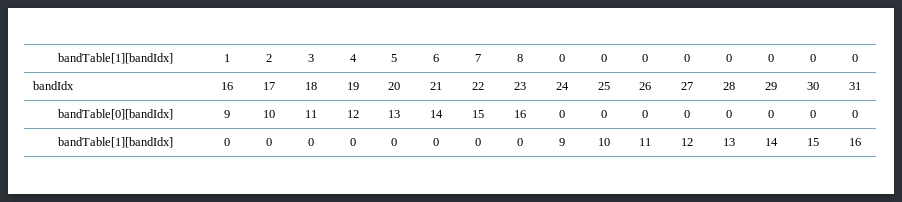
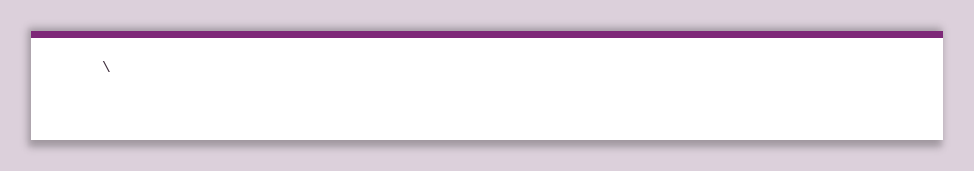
- bandTable[1][bandIdx] | 1 | 2 | 3 | 4 | 5 | 6 | 7 | 8 | 0 | 0 | 0 | 0 | 0 | 0 | 0 | 0
- bandIdx | 16 | 17 | 18 | 19 | 20 | 21 | 22 | 23 | 24 | 25 | 26 | 27 | 28 | 29 | 30 | 31
- bandTable[0][bandIdx] | 9 | 10 | 11 | 12 | 13 | 14 | 15 | 16 | 0 | 0 | 0 | 0 | 0 | 0 | 0 | 0
- bandTable[1][bandIdx] | 0 | 0 | 0 | 0 | 0 | 0 | 0 | 0 | 9 | 10 | 11 | 12 | 13 | 14 | 15 | 16
+ \

